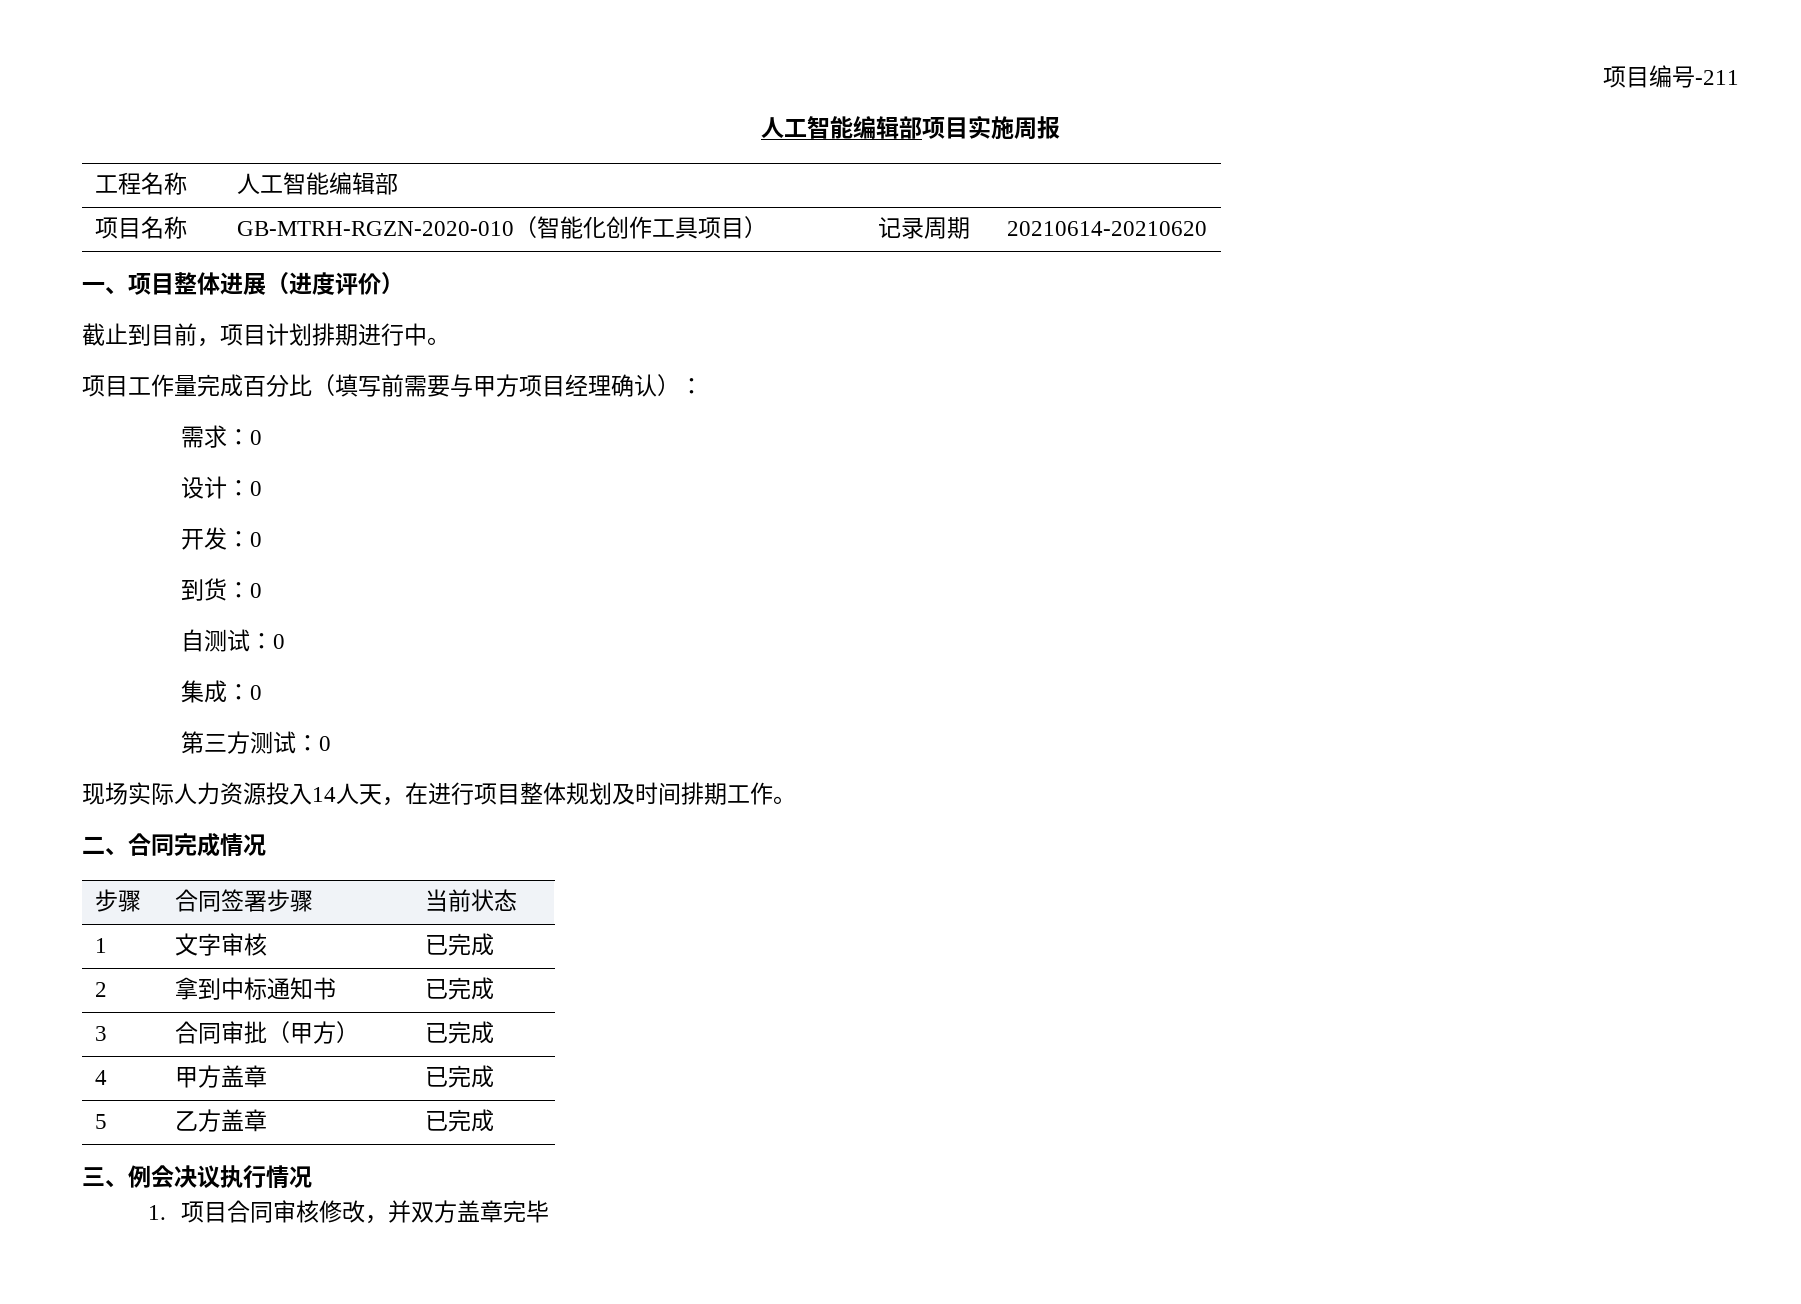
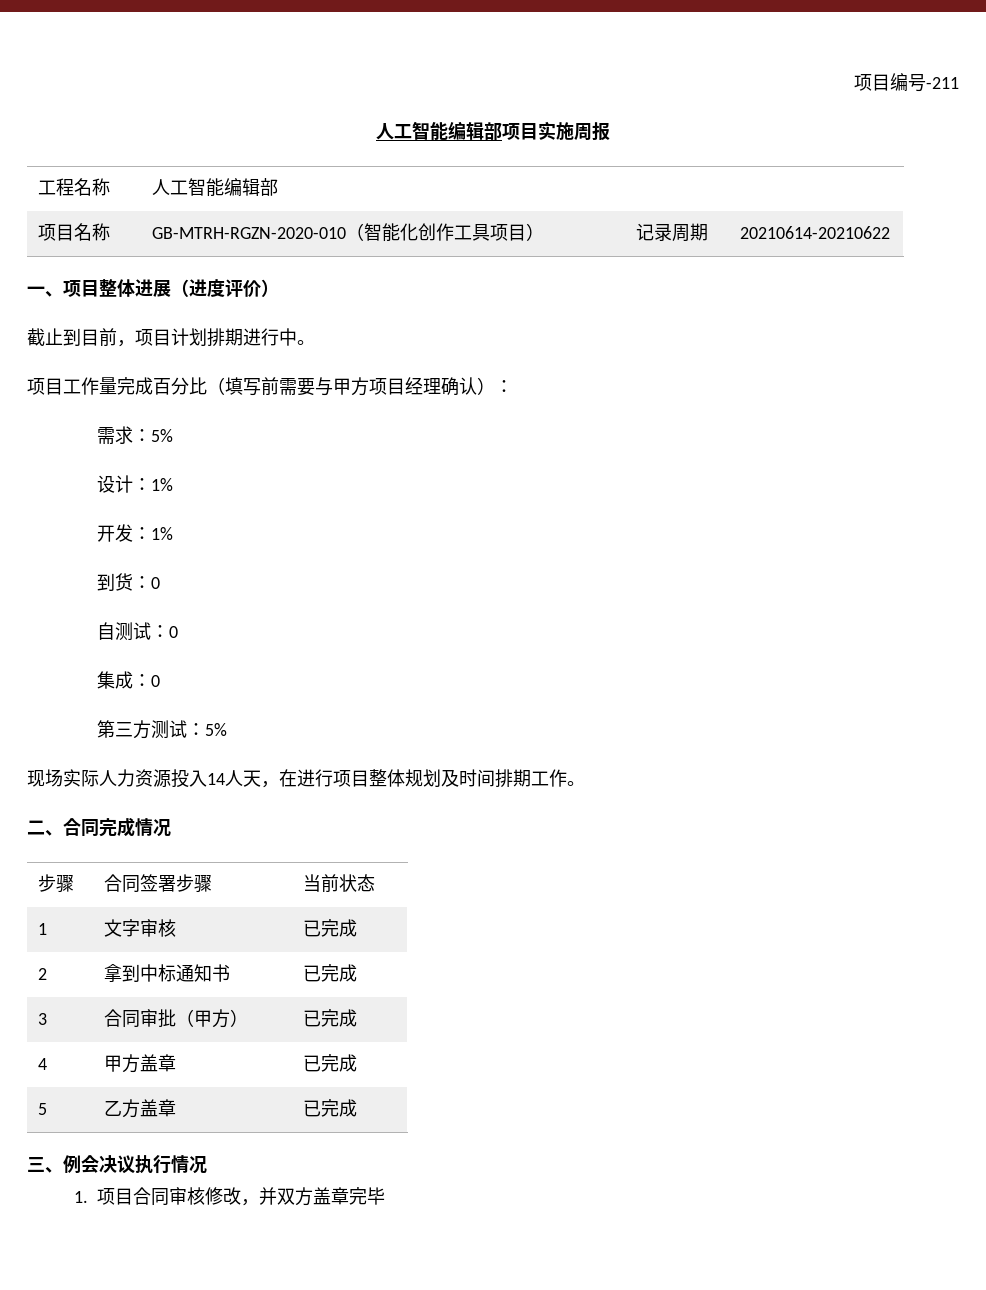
- 项目名称 | GB-MTRH-RGZN-2020-010（智能化创作工具项目） | 记录周期 | 20210614-20210620
+ 项目名称 | GB-MTRH-RGZN-2020-010（智能化创作工具项目） | 记录周期 | 20210614-20210622
- 需求：0
+ 需求：5%
- 设计：0
+ 设计：1%
- 开发：0
+ 开发：1%
- 第三方测试：0
+ 第三方测试：5%

